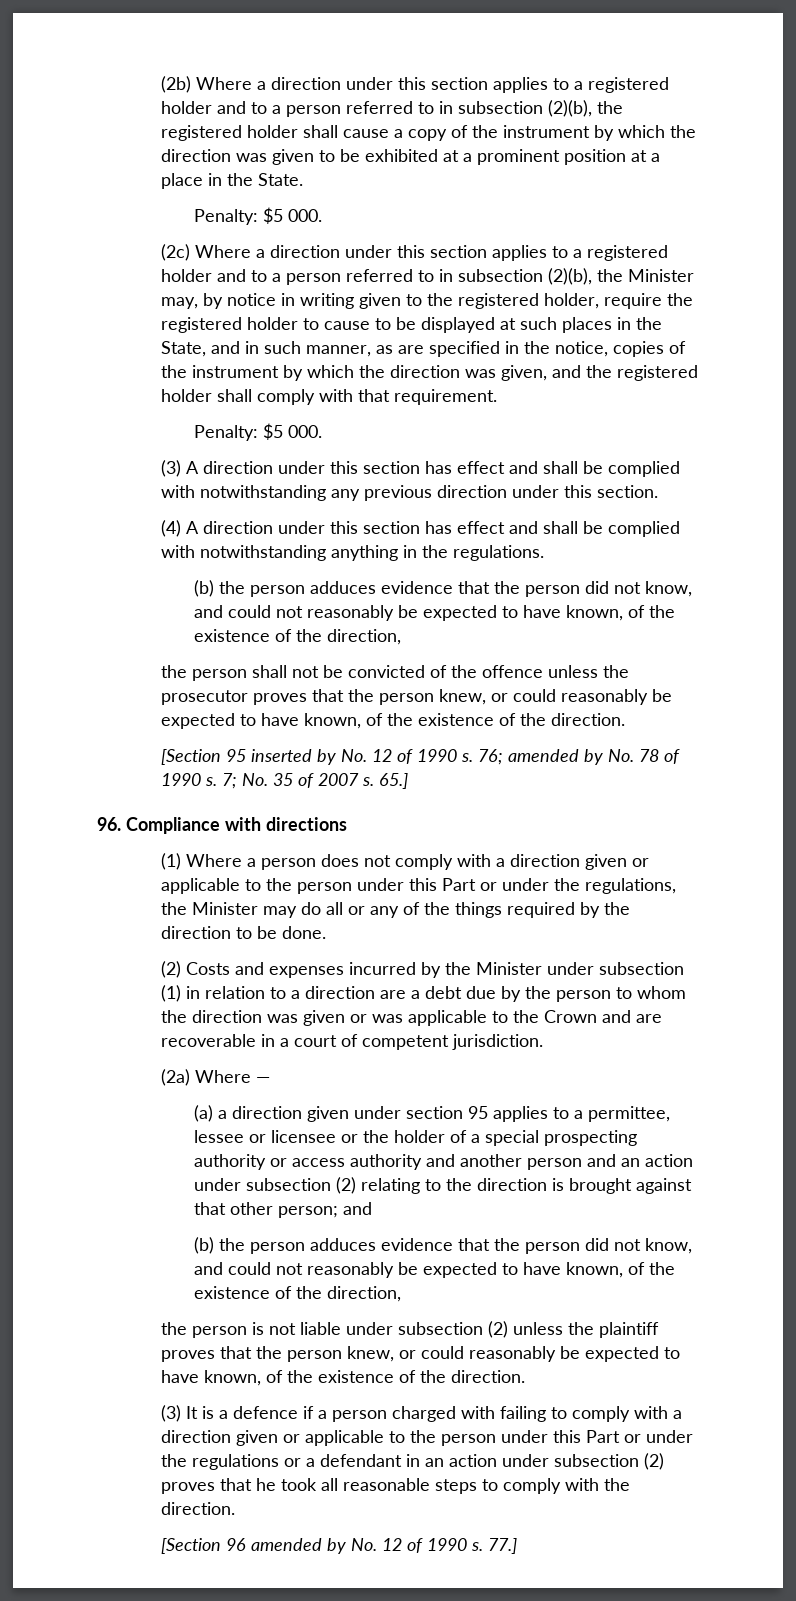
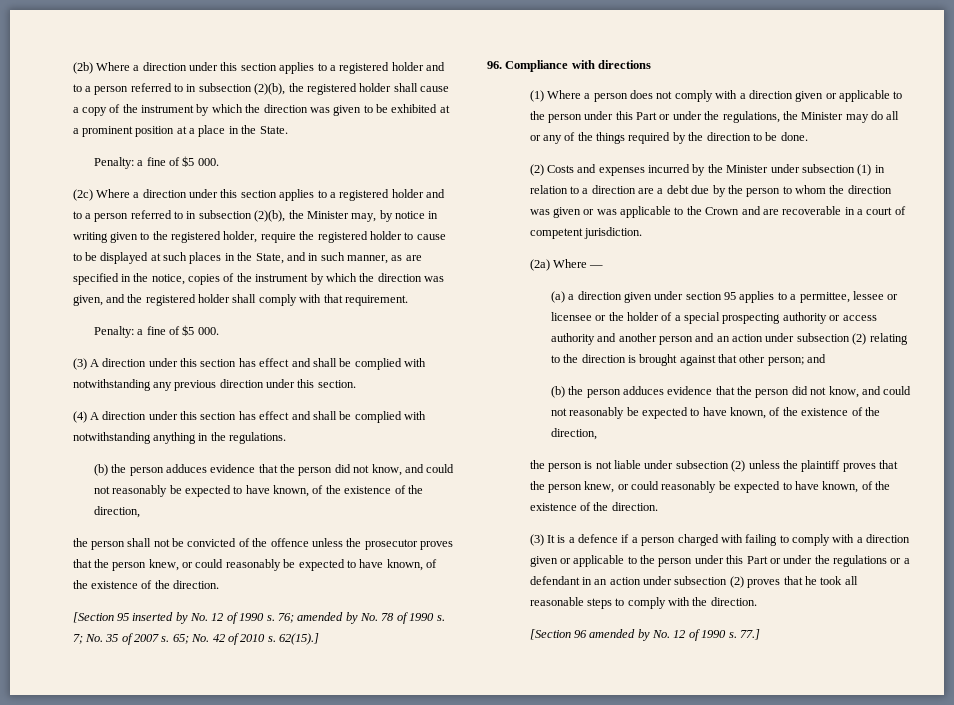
  (2b) Where a direction under this section applies to a registered holder and to a person referred to in subsection (2)(b), the registered holder shall cause a copy of the instrument by which the direction was given to be exhibited at a prominent position at a place in the State.
- Penalty: $5 000.
+ Penalty: a fine of $5 000.
  (2c) Where a direction under this section applies to a registered holder and to a person referred to in subsection (2)(b), the Minister may, by notice in writing given to the registered holder, require the registered holder to cause to be displayed at such places in the State, and in such manner, as are specified in the notice, copies of the instrument by which the direction was given, and the registered holder shall comply with that requirement.
- Penalty: $5 000.
+ Penalty: a fine of $5 000.
- 65.]
+ 65; No. 42 of 2010 s. 62(15).]

